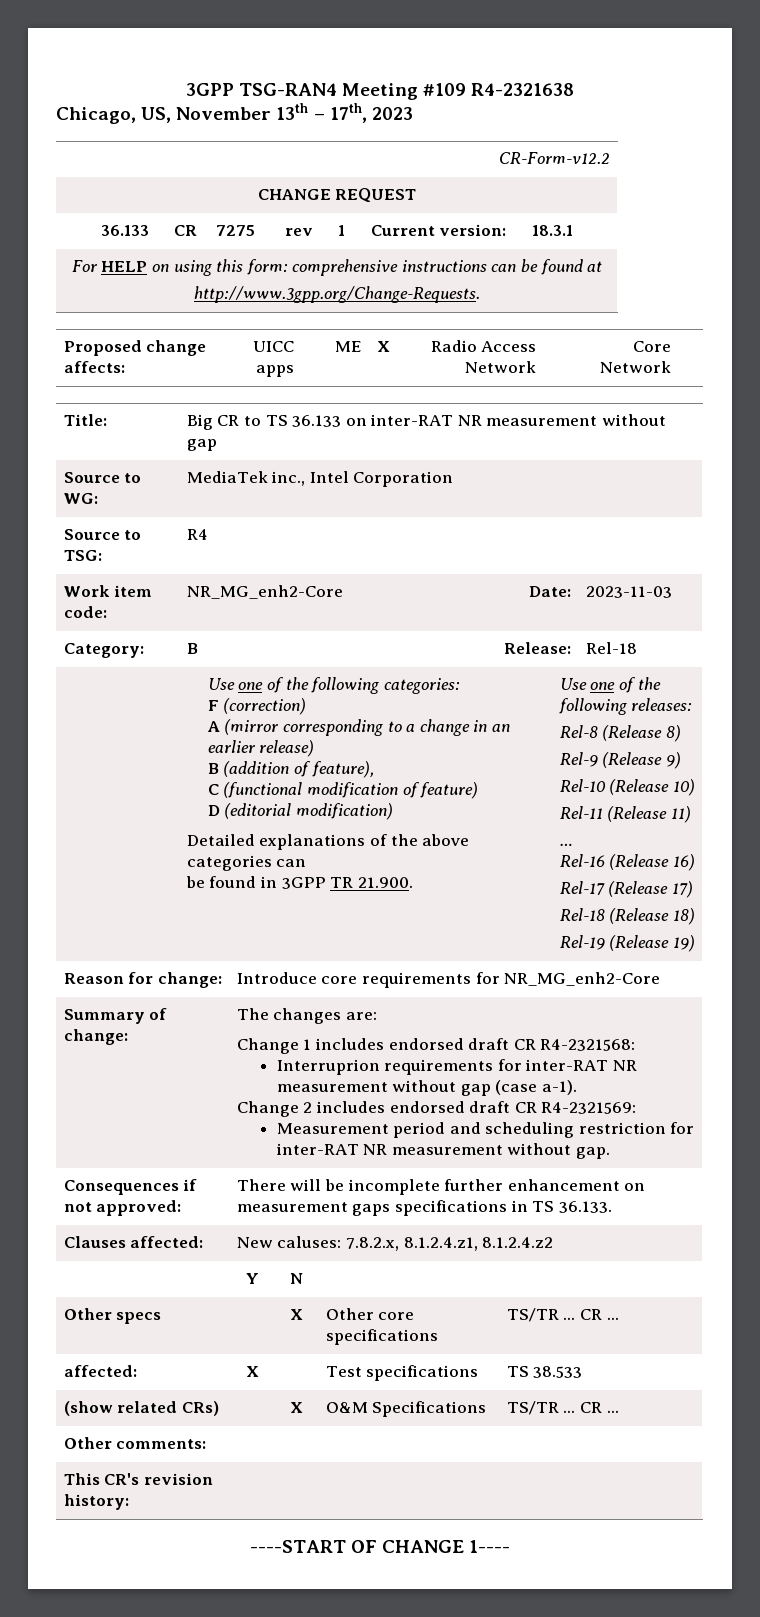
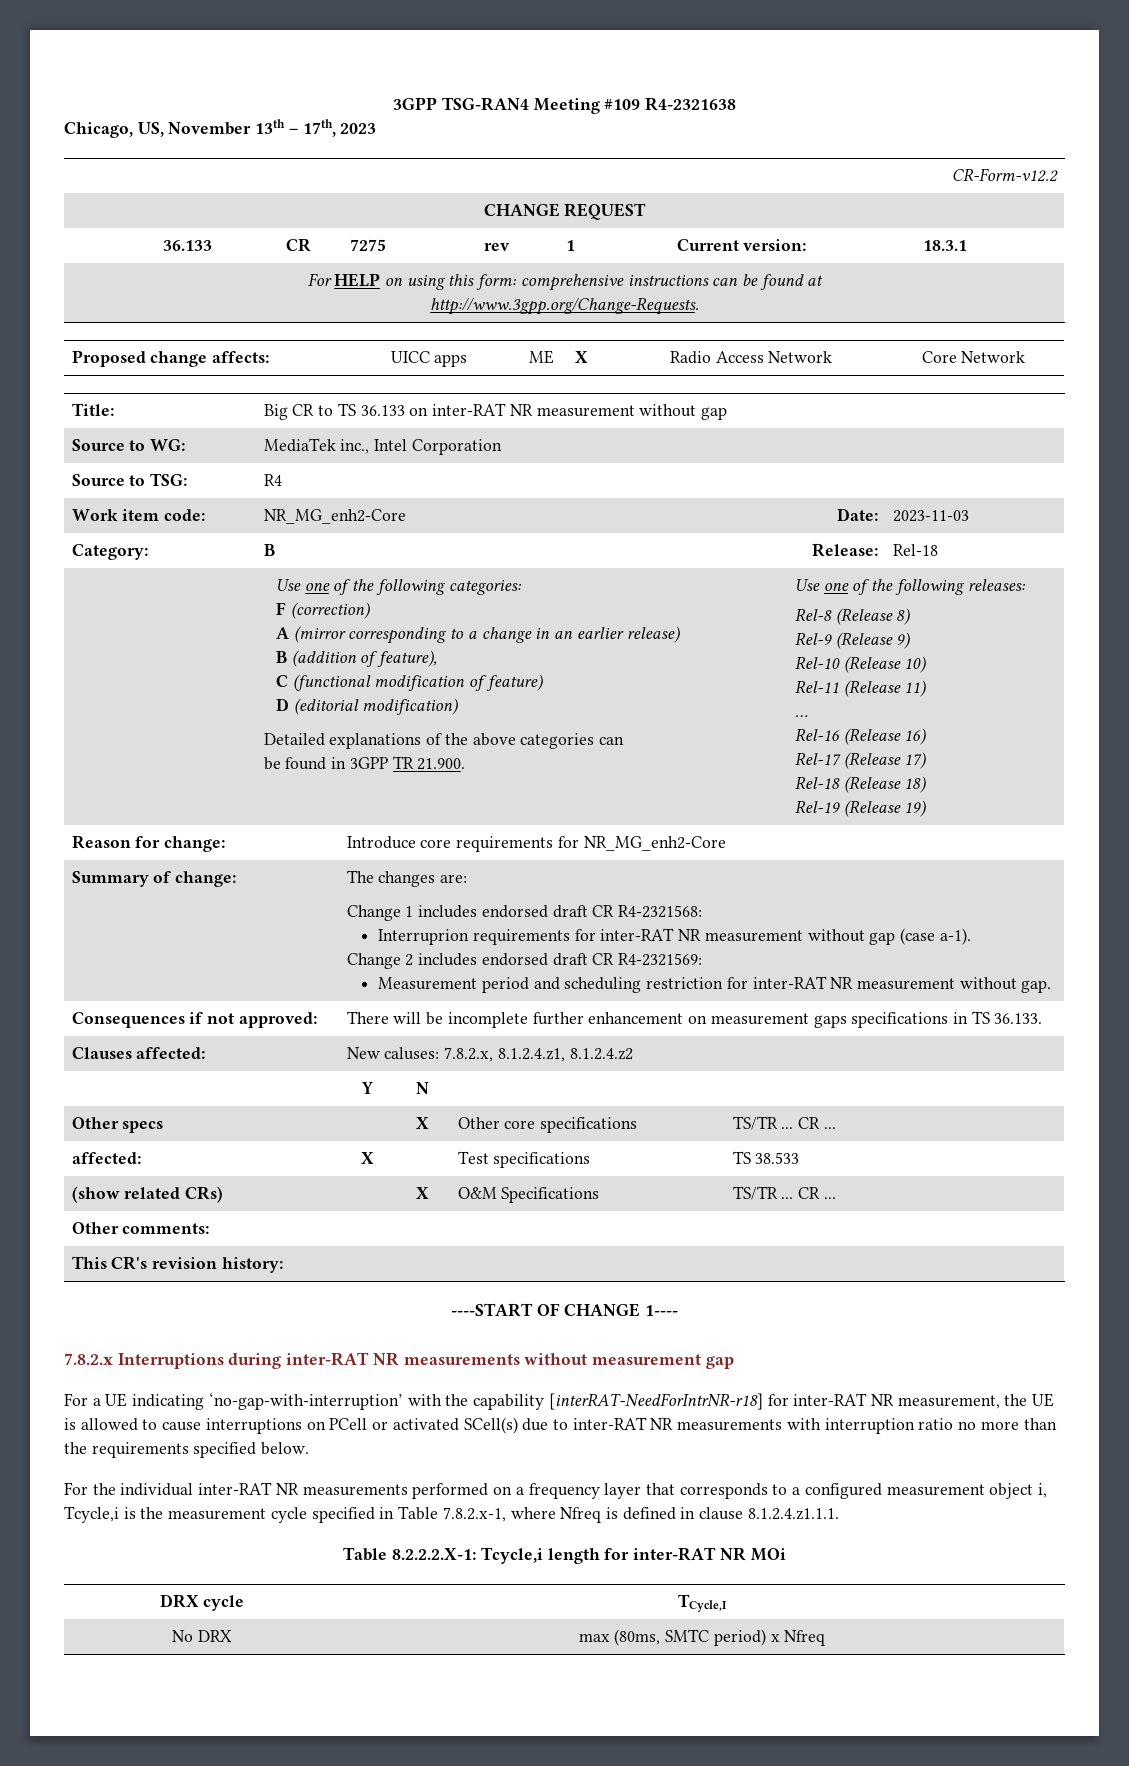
+ 7.8.2.x Interruptions during inter-RAT NR measurements without measurement gap
+ For a UE indicating ‘no-gap-with-interruption’ with the capability [interRAT-NeedForIntrNR-r18] for inter-RAT NR measurement, the UE is allowed to cause interruptions on PCell or activated SCell(s) due to inter-RAT NR measurements with interruption ratio no more than the requirements specified below.
+ For the individual inter-RAT NR measurements performed on a frequency layer that corresponds to a configured measurement object i, Tcycle,i is the measurement cycle specified in Table 7.8.2.x-1, where Nfreq is defined in clause 8.1.2.4.z1.1.1.
+ Table 8.2.2.2.X-1: Tcycle,i length for inter-RAT NR MOi
+ DRX cycle | TCycle,I
+ No DRX | max (80ms, SMTC period) x Nfreq

